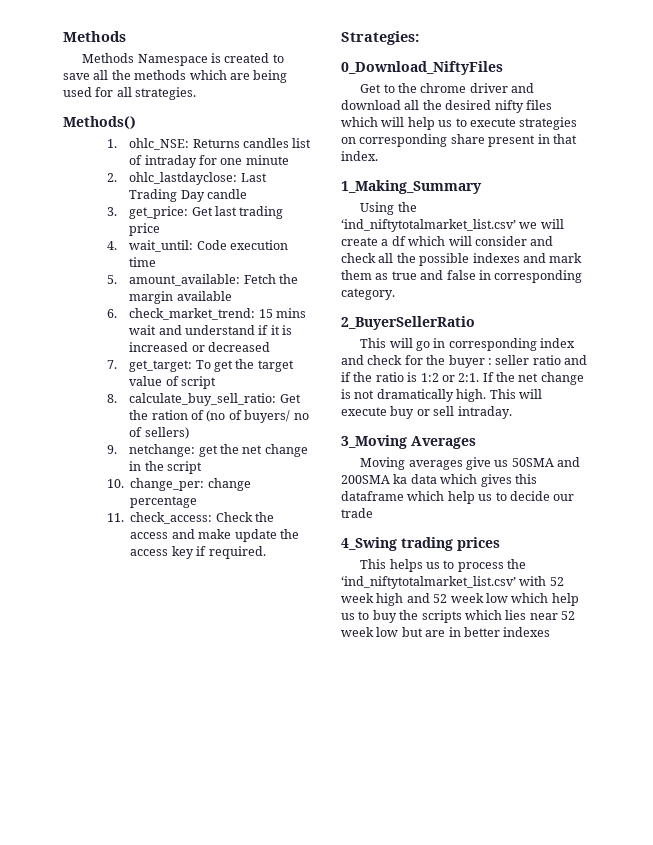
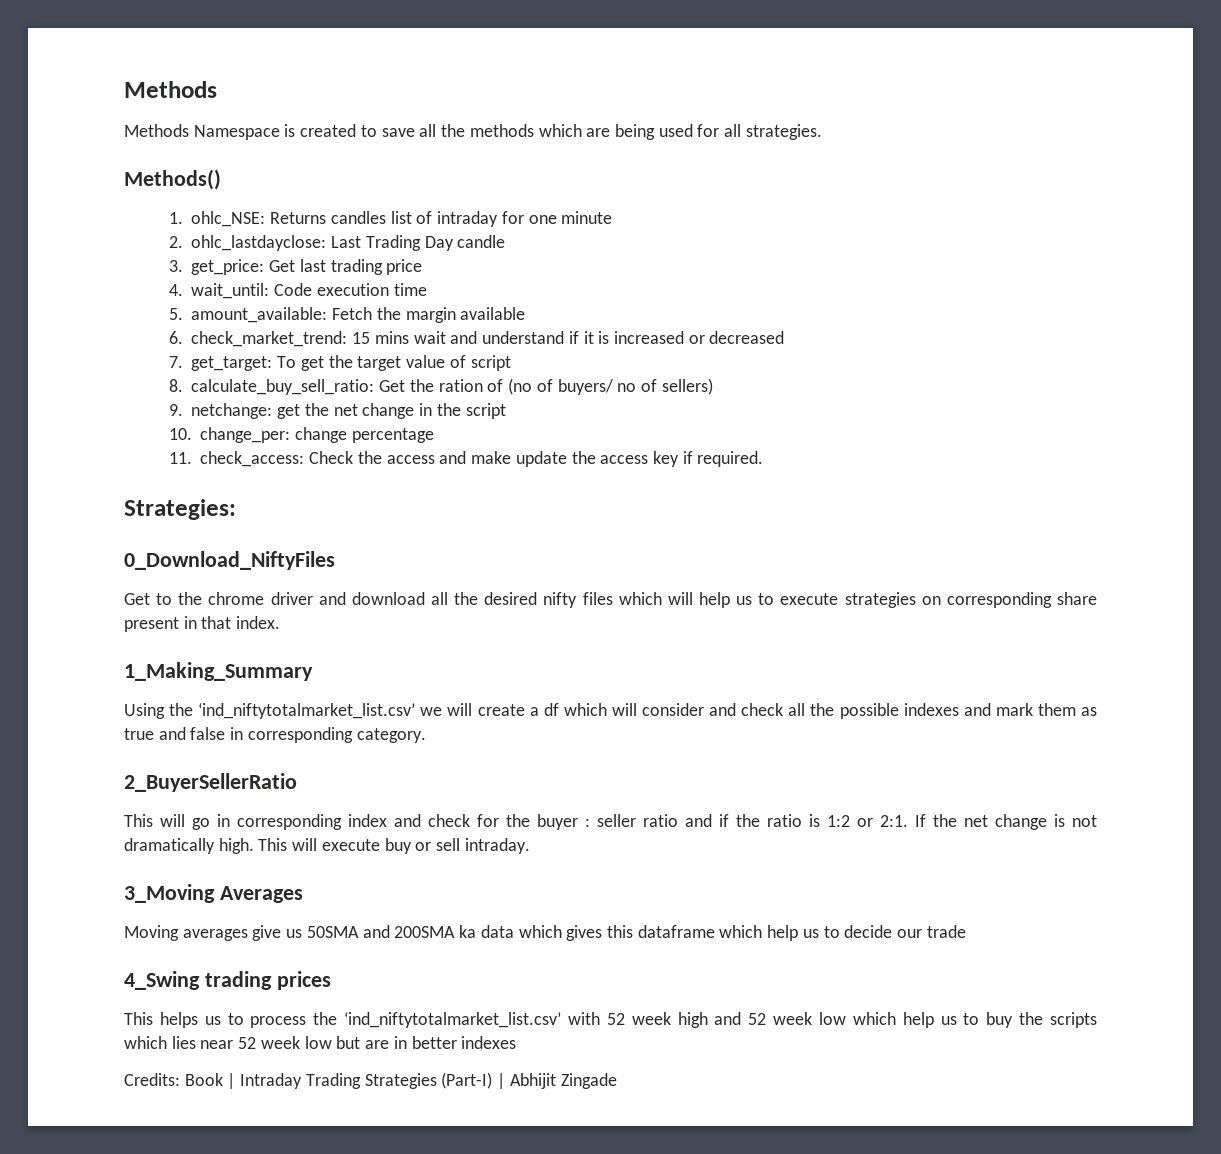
+ Credits: Book | Intraday Trading Strategies (Part-I) | Abhijit Zingade

